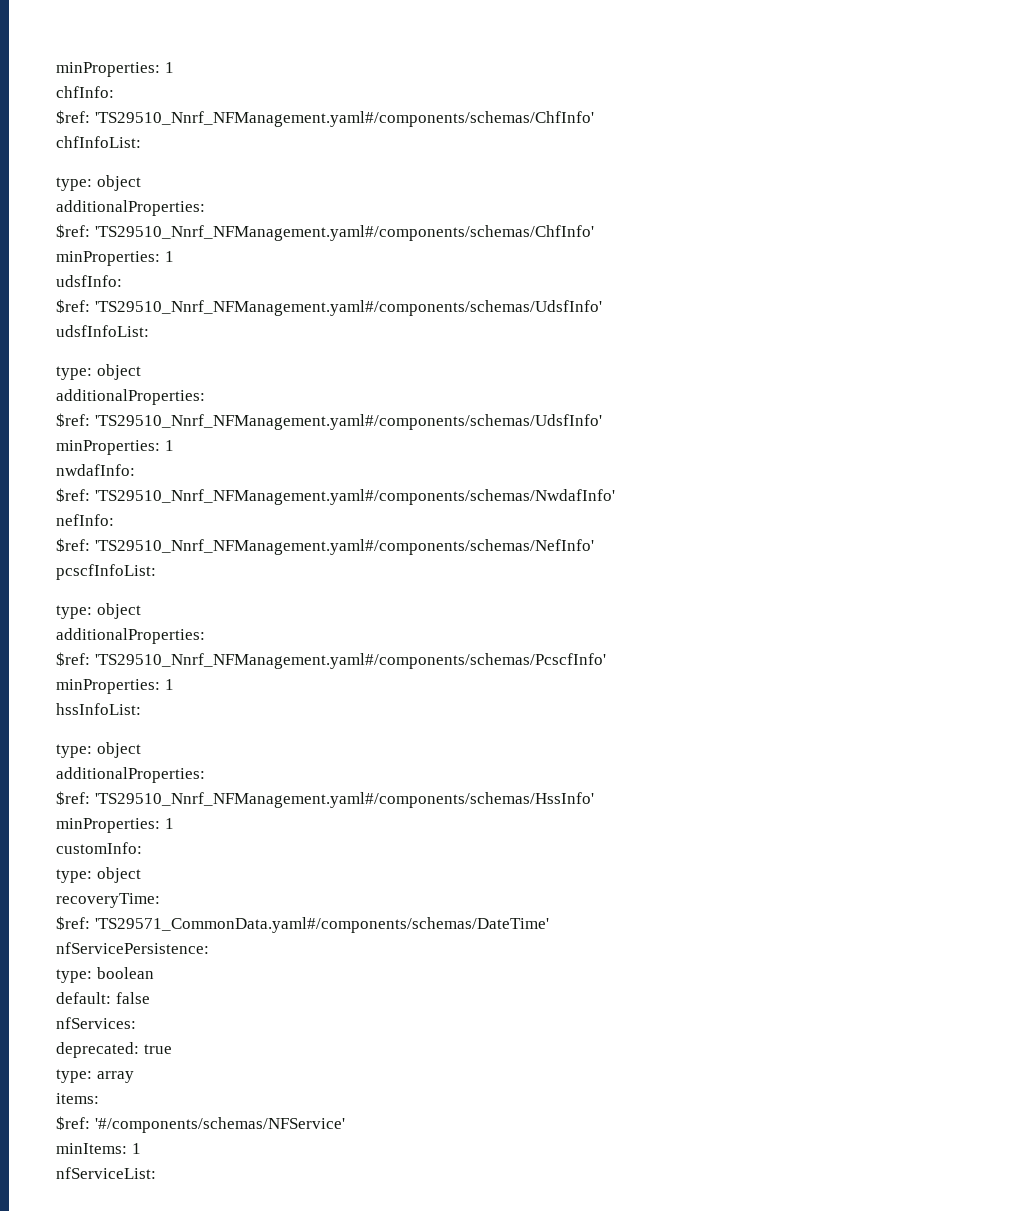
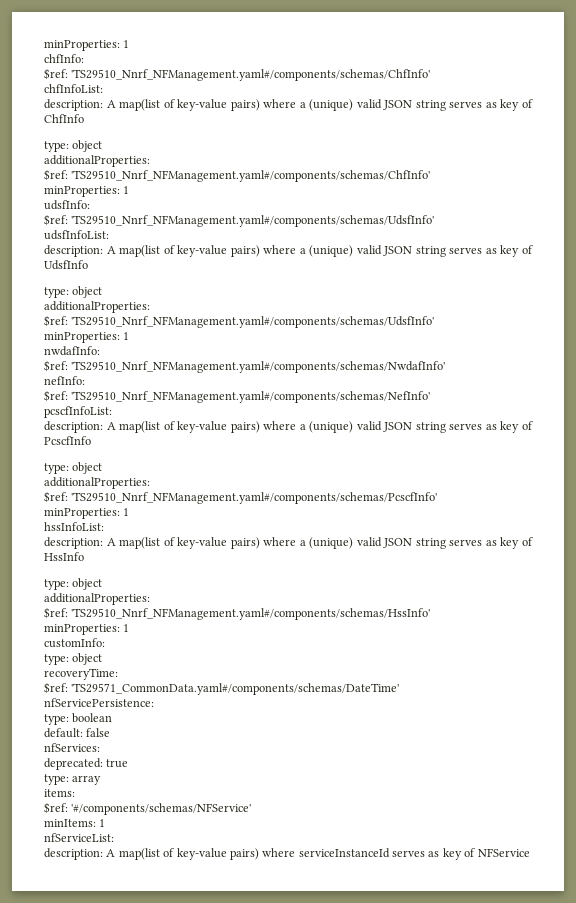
+ description: A map(list of key-value pairs) where a (unique) valid JSON string serves as key of ChfInfo
+ description: A map(list of key-value pairs) where a (unique) valid JSON string serves as key of UdsfInfo
+ description: A map(list of key-value pairs) where a (unique) valid JSON string serves as key of PcscfInfo
+ description: A map(list of key-value pairs) where a (unique) valid JSON string serves as key of HssInfo
+ description: A map(list of key-value pairs) where serviceInstanceId serves as key of NFService

